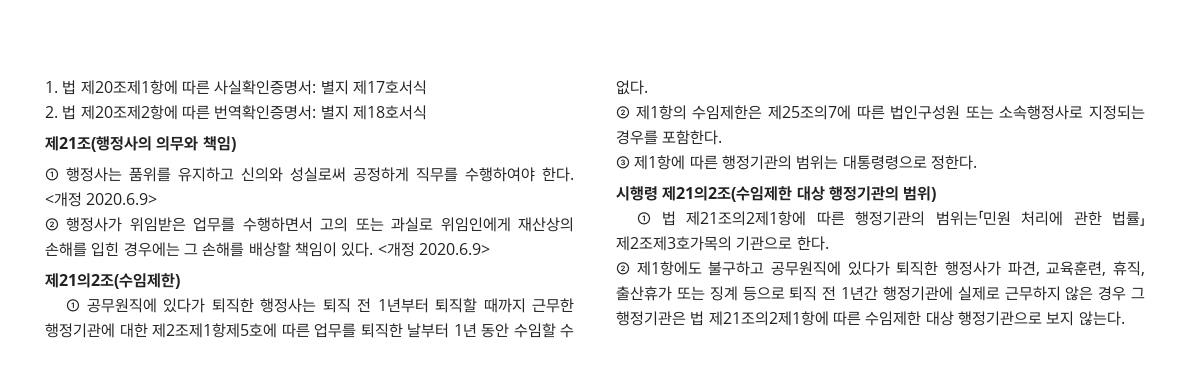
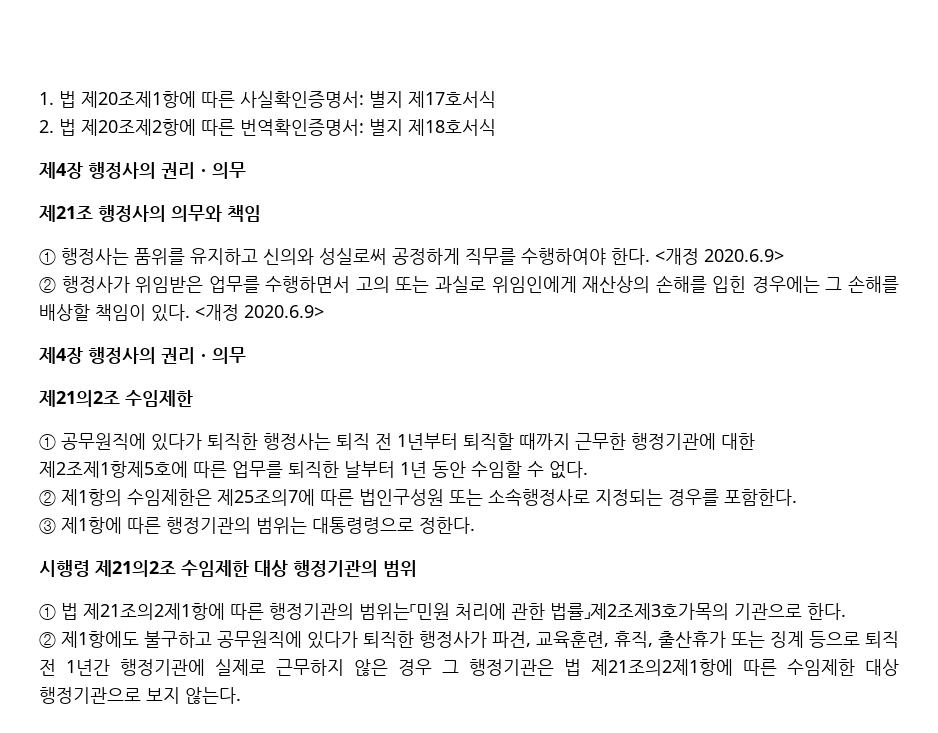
  2. 법 제20조제2항에 따른 번역확인증명서: 별지 제18호서식
- 제21조(행정사의 의무와 책임)
+ 제4장 행정사의 권리ㆍ의무
+ 제21조 행정사의 의무와 책임
  ② 행정사가 위임받은 업무를 수행하면서 고의 또는 과실로 위임인에게 재산상의 손해를 입힌 경우에는 그 손해를 배상할 책임이 있다. <개정 2020.6.9>
- 제21의2조(수임제한)
+ 제4장 행정사의 권리ㆍ의무
+ 제21의2조 수임제한
- 시행령 제21의2조(수임제한 대상 행정기관의 범위)
+ 시행령 제21의2조 수임제한 대상 행정기관의 범위

